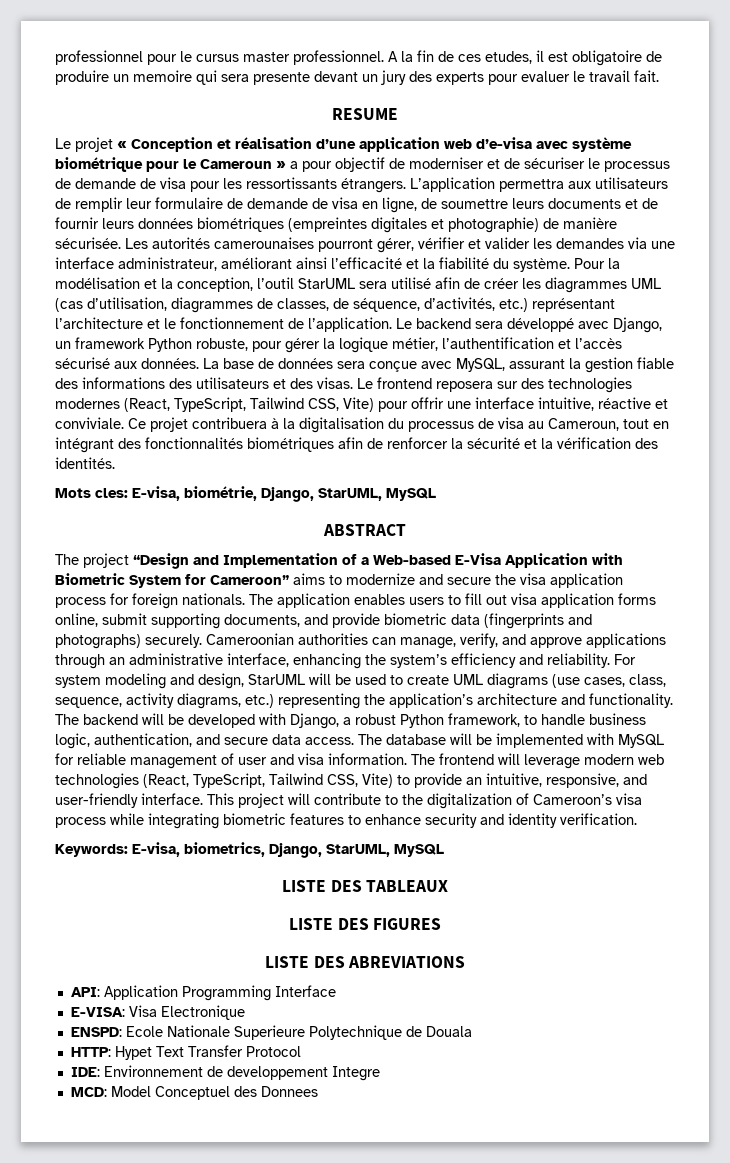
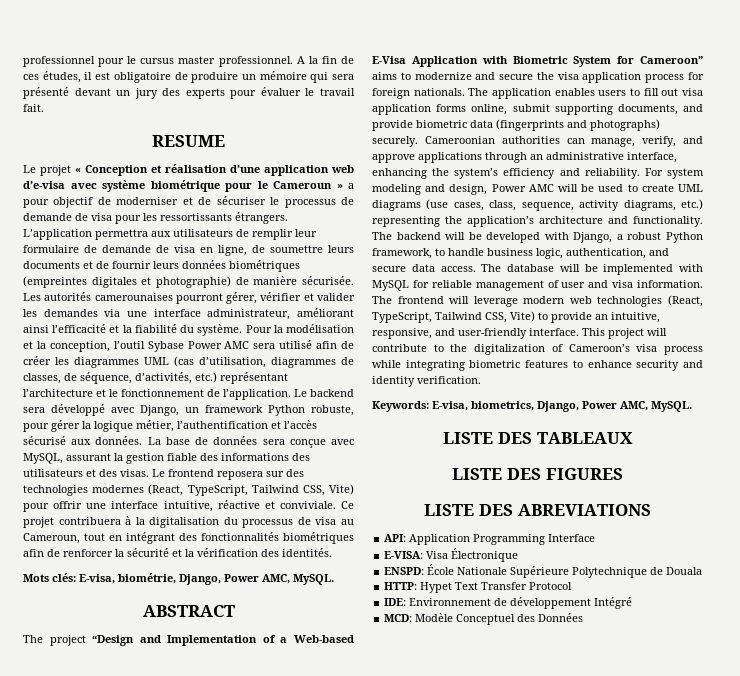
- A la fin de ces etudes, il est obligatoire de produire un memoire qui sera presente devant un jury des experts pour evaluer le travail fait.
+ A la fin de ces études, il est obligatoire de produire un mémoire qui sera présenté devant un jury des experts pour évaluer le travail fait.
- Pour la modélisation et la conception, l’outil StarUML sera utilisé afin de créer les diagrammes UML (cas d’utilisation, diagrammes de classes, de séquence, d’activités, etc.) représentant l’architecture et le fonctionnement de l’application.
+ Pour la modélisation et la conception, l’outil Sybase Power AMC sera utilisé afin de créer les diagrammes UML (cas d’utilisation, diagrammes de classes, de séquence, d’activités, etc.) représentant l’architecture et le fonctionnement de l’application.
- Mots cles: E-visa, biométrie, Django, StarUML, MySQL
+ Mots clés: E-visa, biométrie, Django, Power AMC, MySQL.
- For system modeling and design, StarUML will be used to create UML diagrams (use cases, class, sequence, activity diagrams, etc.) representing the application’s architecture and functionality.
+ For system modeling and design, Power AMC will be used to create UML diagrams (use cases, class, sequence, activity diagrams, etc.) representing the application’s architecture and functionality.
- Keywords: E-visa, biometrics, Django, StarUML, MySQL
+ Keywords: E-visa, biometrics, Django, Power AMC, MySQL.
- E-VISA: Visa Electronique
+ E-VISA: Visa Électronique
- ENSPD: Ecole Nationale Superieure Polytechnique de Douala
+ ENSPD: École Nationale Supérieure Polytechnique de Douala
- IDE: Environnement de developpement Integre
+ IDE: Environnement de développement Intégré
- MCD: Model Conceptuel des Donnees
+ MCD: Modèle Conceptuel des Données

